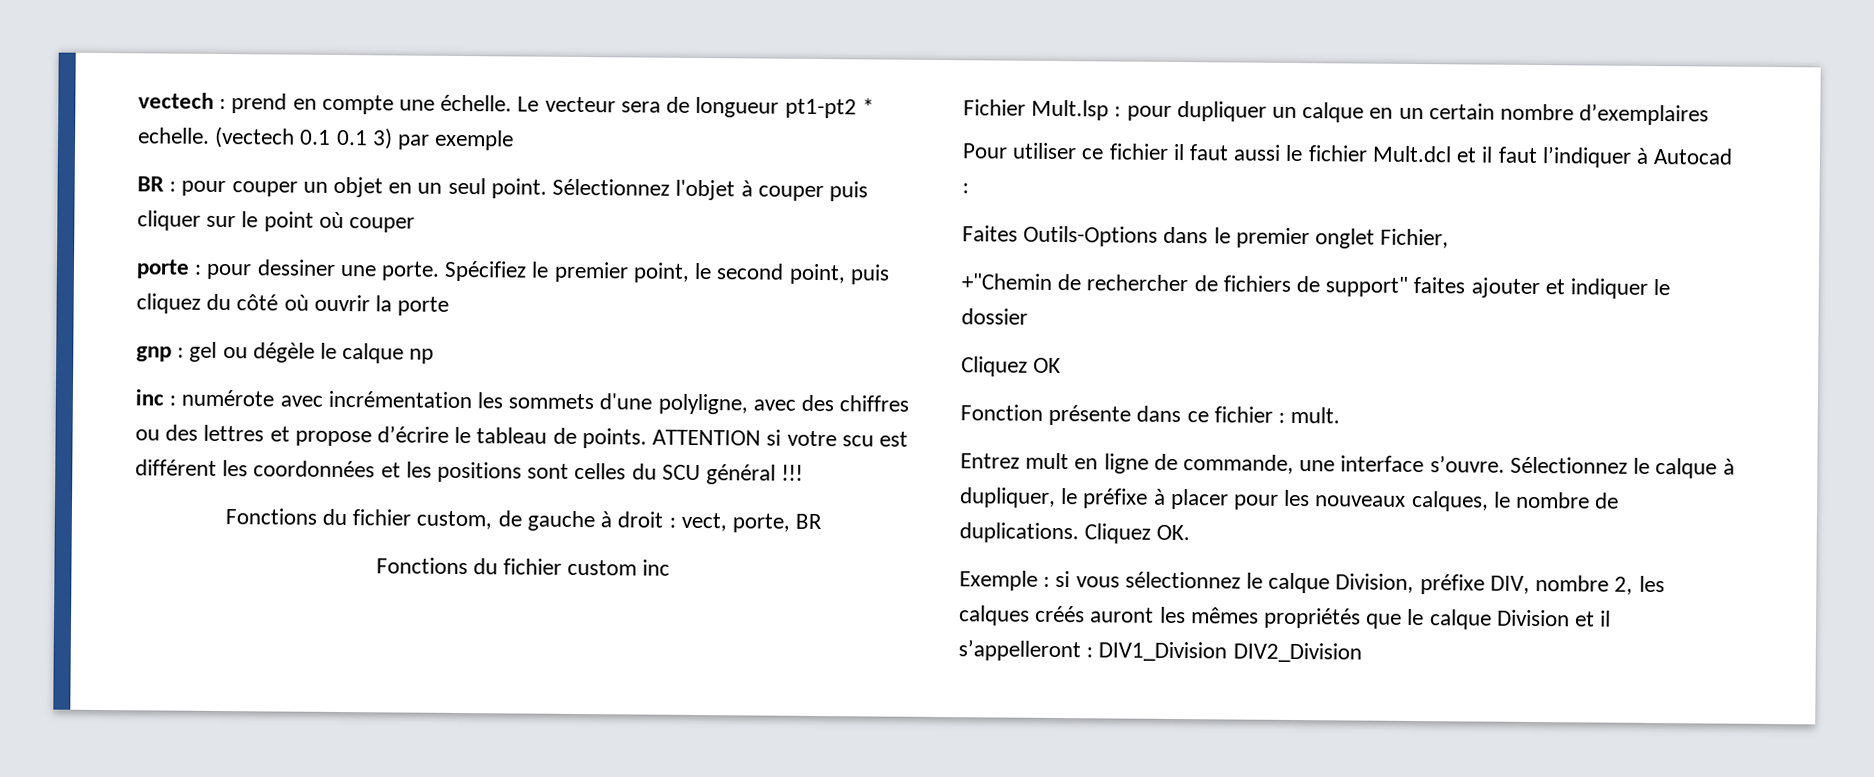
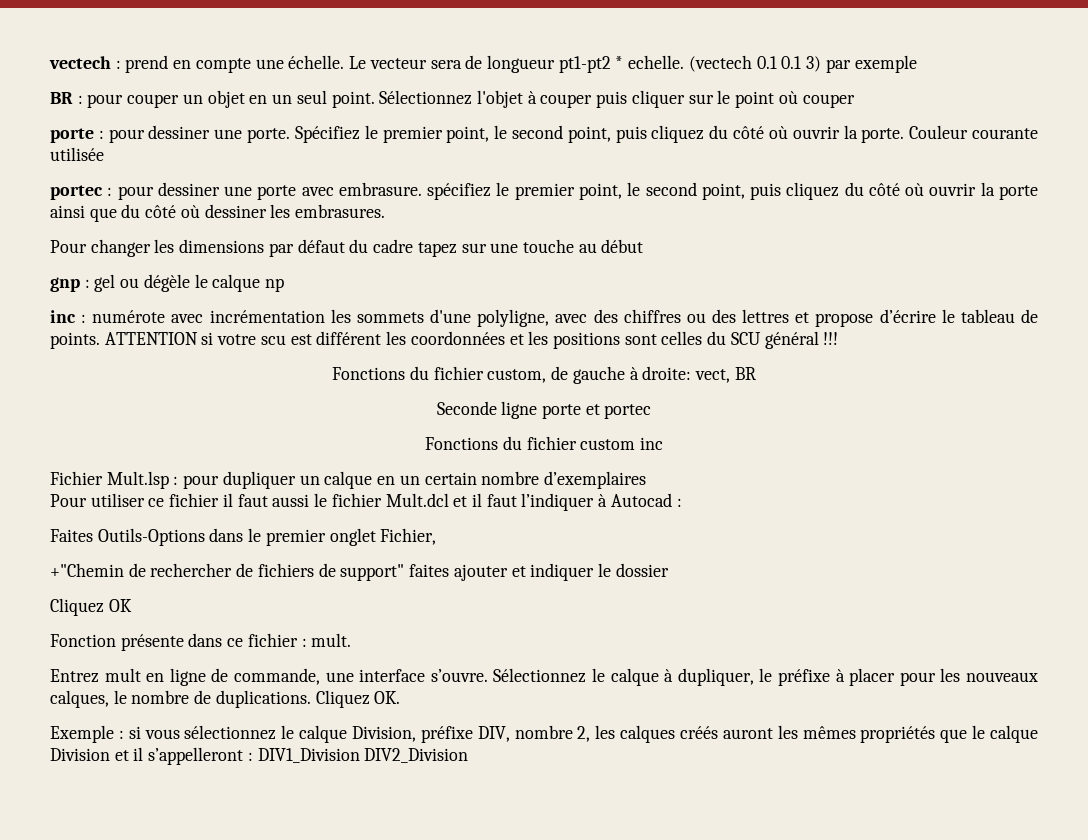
- Spécifiez le premier point, le second point, puis cliquez du côté où ouvrir la porte
+ Spécifiez le premier point, le second point, puis cliquez du côté où ouvrir la porte. Couleur courante utilisée
+ portec : pour dessiner une porte avec embrasure. spécifiez le premier point, le second point, puis cliquez du côté où ouvrir la porte ainsi que du côté où dessiner les embrasures.
+ Pour changer les dimensions par défaut du cadre tapez sur une touche au début
- Fonctions du fichier custom, de gauche à droit : vect, porte, BR
+ Fonctions du fichier custom, de gauche à droite: vect, BR
+ Seconde ligne porte et portec

